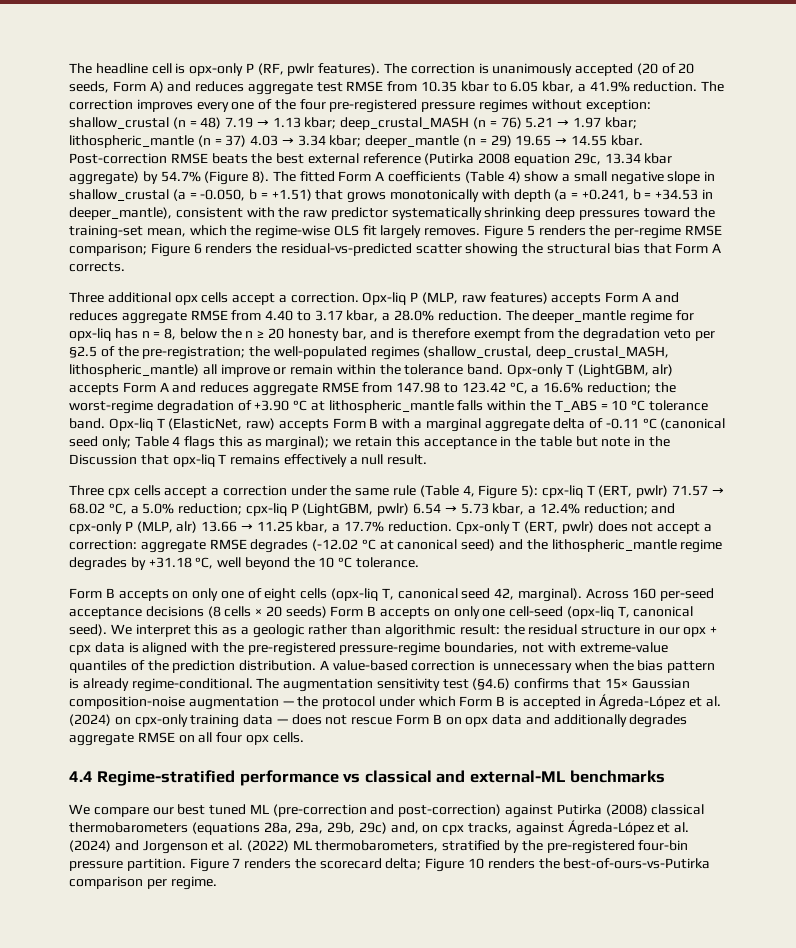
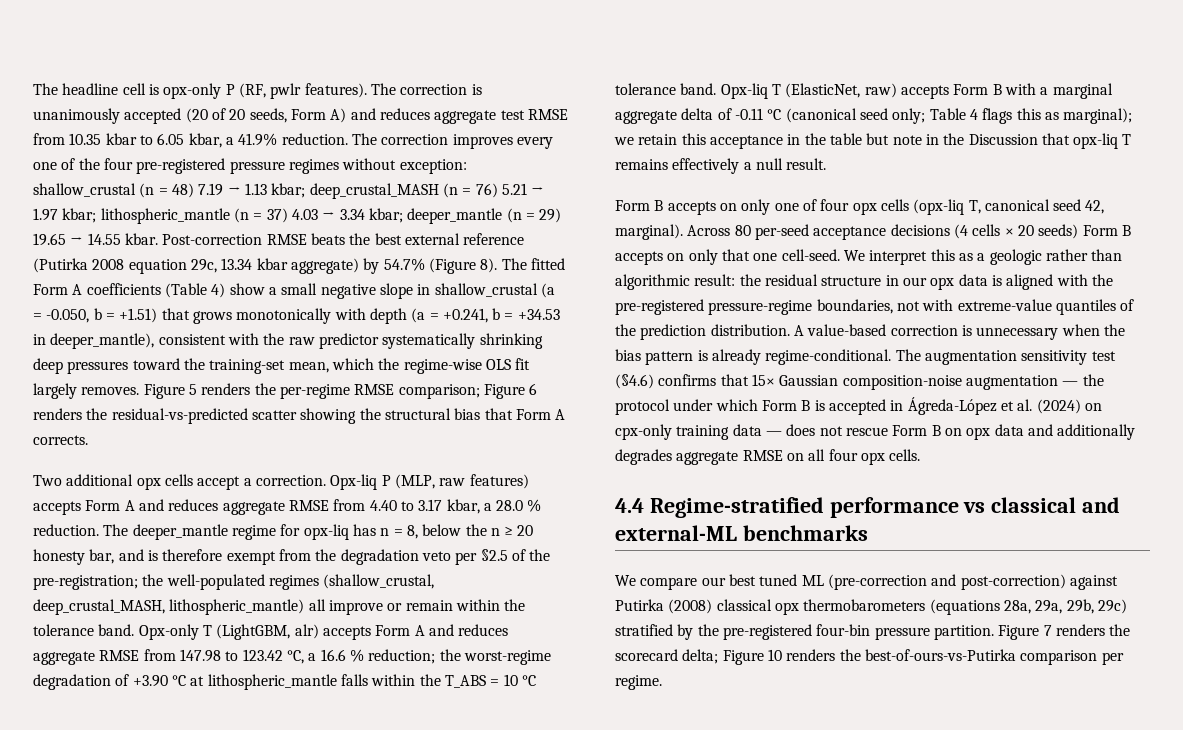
- Three additional opx cells accept a correction.
+ Two additional opx cells accept a correction.
- Opx-liq P (MLP, raw features) accepts Form A and reduces aggregate RMSE from 4.40 to 3.17 kbar, a 28.0% reduction.
+ Opx-liq P (MLP, raw features) accepts Form A and reduces aggregate RMSE from 4.40 to 3.17 kbar, a 28.0 % reduction.
- Opx-only T (LightGBM, alr) accepts Form A and reduces aggregate RMSE from 147.98 to 123.42 °C, a 16.6% reduction; the worst-regime degradation of +3.90 °C at lithospheric_mantle falls within the T_ABS = 10 °C tolerance band.
+ Opx-only T (LightGBM, alr) accepts Form A and reduces aggregate RMSE from 147.98 to 123.42 °C, a 16.6 % reduction; the worst-regime degradation of +3.90 °C at lithospheric_mantle falls within the T_ABS = 10 °C tolerance band.
- Three cpx cells accept a correction under the same rule (Table 4, Figure 5): cpx-liq T (ERT, pwlr) 71.57 → 68.02 °C, a 5.0% reduction; cpx-liq P (LightGBM, pwlr) 6.54 → 5.73 kbar, a 12.4% reduction; and cpx-only P (MLP, alr) 13.66 → 11.25 kbar, a 17.7% reduction. Cpx-only T (ERT, pwlr) does not accept a correction: aggregate RMSE degrades (-12.02 °C at canonical seed) and the lithospheric_mantle regime degrades by +31.18 °C, well beyond the 10 °C tolerance.
- Form B accepts on only one of eight cells (opx-liq T, canonical seed 42, marginal).
+ Form B accepts on only one of four opx cells (opx-liq T, canonical seed 42, marginal).
- Across 160 per-seed acceptance decisions (8 cells × 20 seeds) Form B accepts on only one cell-seed (opx-liq T, canonical seed).
+ Across 80 per-seed acceptance decisions (4 cells × 20 seeds) Form B accepts on only that one cell-seed.
- We interpret this as a geologic rather than algorithmic result: the residual structure in our opx + cpx data is aligned with the pre-registered pressure-regime boundaries, not with extreme-value quantiles of the prediction distribution.
+ We interpret this as a geologic rather than algorithmic result: the residual structure in our opx data is aligned with the pre-registered pressure-regime boundaries, not with extreme-value quantiles of the prediction distribution.
- We compare our best tuned ML (pre-correction and post-correction) against Putirka (2008) classical thermobarometers (equations 28a, 29a, 29b, 29c) and, on cpx tracks, against Ágreda-López et al. (2024) and Jorgenson et al. (2022) ML thermobarometers, stratified by the pre-registered four-bin pressure partition.
+ We compare our best tuned ML (pre-correction and post-correction) against Putirka (2008) classical opx thermobarometers (equations 28a, 29a, 29b, 29c) stratified by the pre-registered four-bin pressure partition.

